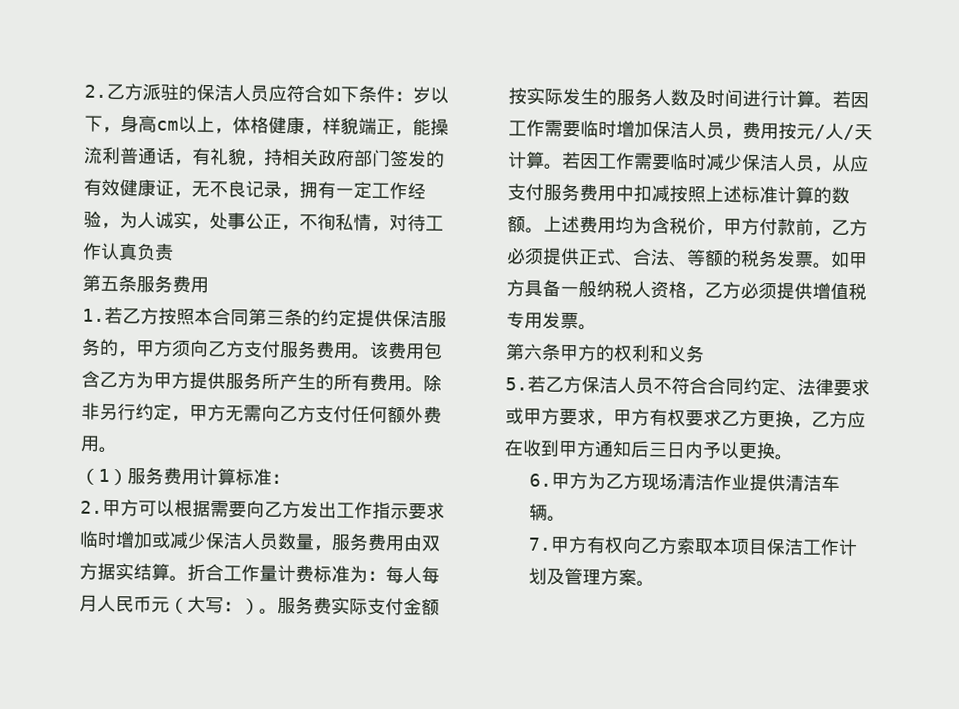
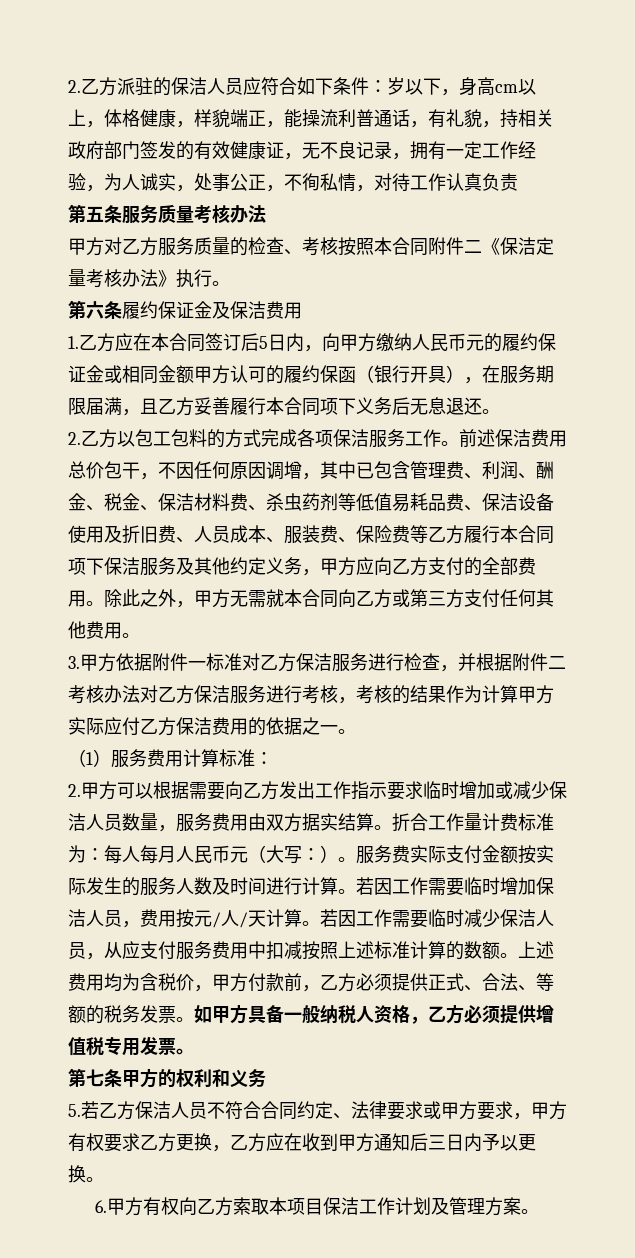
- 第五条服务费用
- 1.若乙方按照本合同第三条的约定提供保洁服务的，甲方须向乙方支付服务费用。该费用包含乙方为甲方提供服务所产生的所有费用。除非另行约定，甲方无需向乙方支付任何额外费用。
+ 第五条服务质量考核办法
+ 甲方对乙方服务质量的检查、考核按照本合同附件二《保洁定量考核办法》执行。
+ 第六条履约保证金及保洁费用
+ 1.乙方应在本合同签订后5日内，向甲方缴纳人民币元的履约保证金或相同金额甲方认可的履约保函（银行开具），在服务期限届满，且乙方妥善履行本合同项下义务后无息退还。
+ 2.乙方以包工包料的方式完成各项保洁服务工作。前述保洁费用总价包干，不因任何原因调增，其中已包含管理费、利润、酬金、税金、保洁材料费、杀虫药剂等低值易耗品费、保洁设备使用及折旧费、人员成本、服装费、保险费等乙方履行本合同项下保洁服务及其他约定义务，甲方应向乙方支付的全部费用。除此之外，甲方无需就本合同向乙方或第三方支付任何其他费用。
+ 3.甲方依据附件一标准对乙方保洁服务进行检查，并根据附件二考核办法对乙方保洁服务进行考核，考核的结果作为计算甲方实际应付乙方保洁费用的依据之一。
- 第六条甲方的权利和义务
+ 第七条甲方的权利和义务
- 6.甲方为乙方现场清洁作业提供清洁车辆。
- 7.甲方有权向乙方索取本项目保洁工作计划及管理方案。
+ 6.甲方有权向乙方索取本项目保洁工作计划及管理方案。

